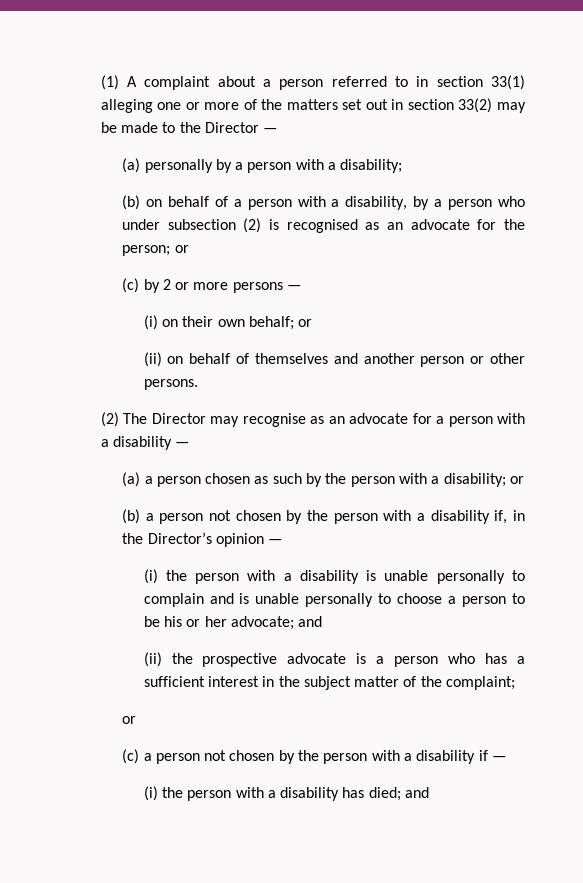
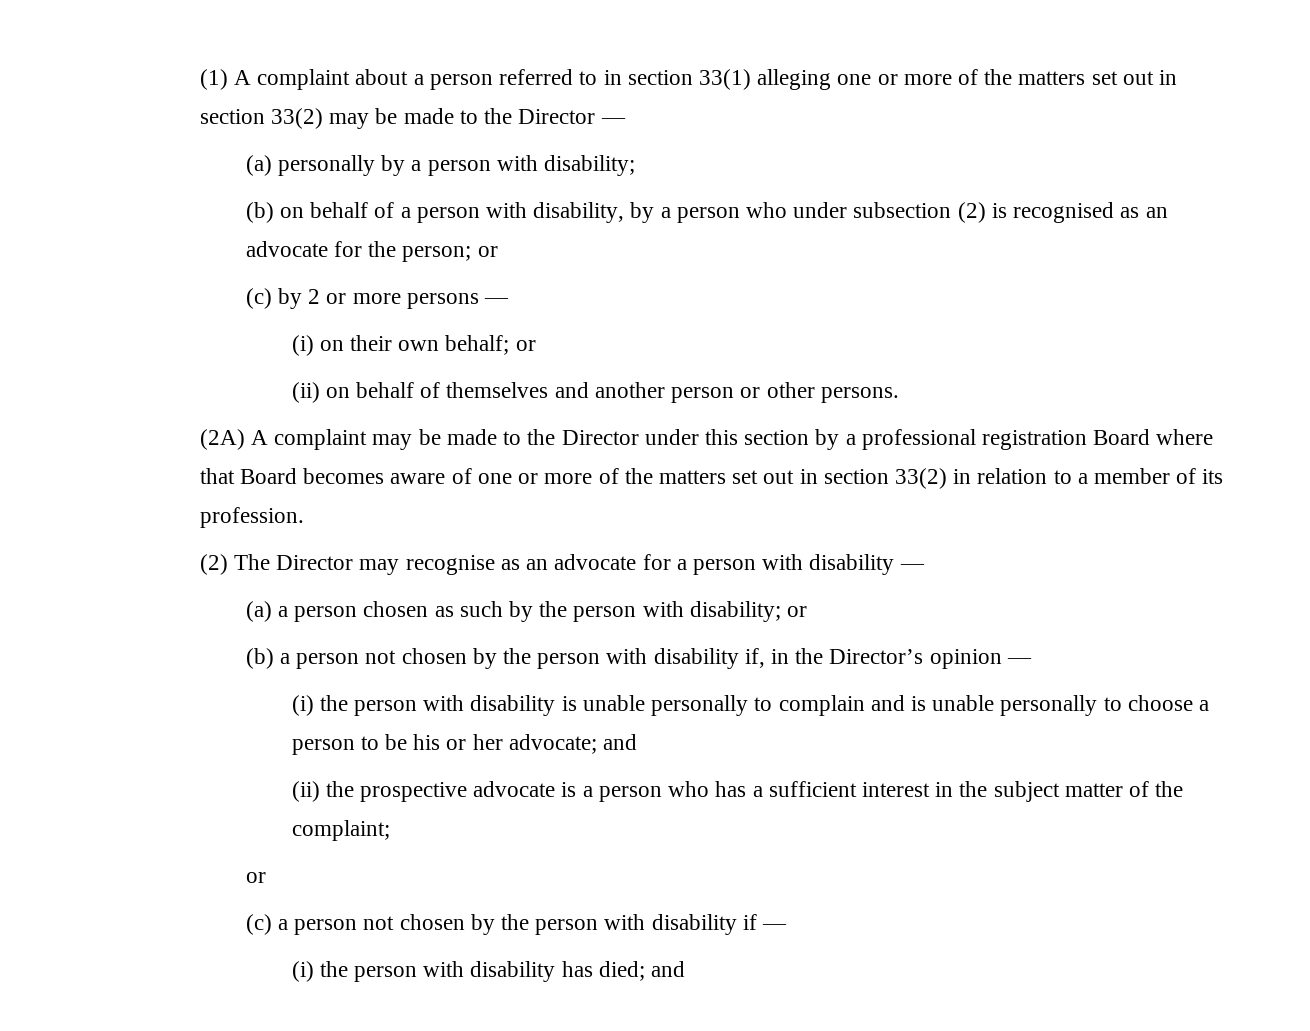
- (a) personally by a person with a disability;
+ (a) personally by a person with disability;
- (b) on behalf of a person with a disability, by a person who under subsection (2) is recognised as an advocate for the person; or
+ (b) on behalf of a person with disability, by a person who under subsection (2) is recognised as an advocate for the person; or
+ (2A) A complaint may be made to the Director under this section by a professional registration Board where that Board becomes aware of one or more of the matters set out in section 33(2) in relation to a member of its profession.
- (2) The Director may recognise as an advocate for a person with a disability —
+ (2) The Director may recognise as an advocate for a person with disability —
- (a) a person chosen as such by the person with a disability; or
+ (a) a person chosen as such by the person with disability; or
- (b) a person not chosen by the person with a disability if, in the Director’s opinion —
+ (b) a person not chosen by the person with disability if, in the Director’s opinion —
- (i) the person with a disability is unable personally to complain and is unable personally to choose a person to be his or her advocate; and
+ (i) the person with disability is unable personally to complain and is unable personally to choose a person to be his or her advocate; and
- (c) a person not chosen by the person with a disability if —
+ (c) a person not chosen by the person with disability if —
- (i) the person with a disability has died; and
+ (i) the person with disability has died; and

